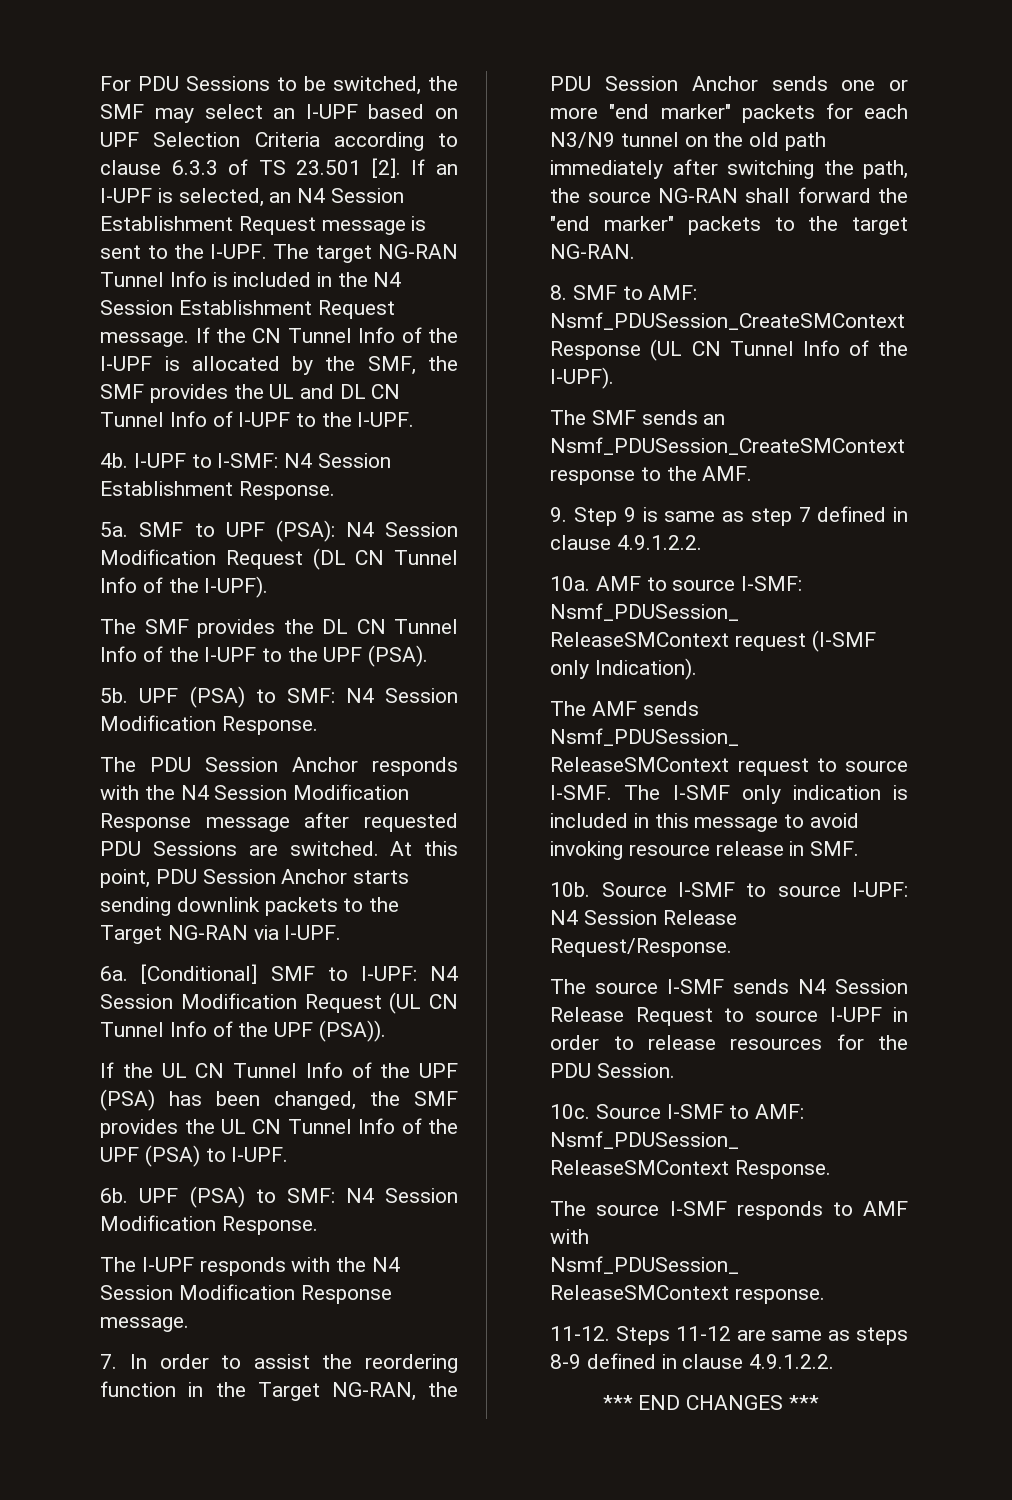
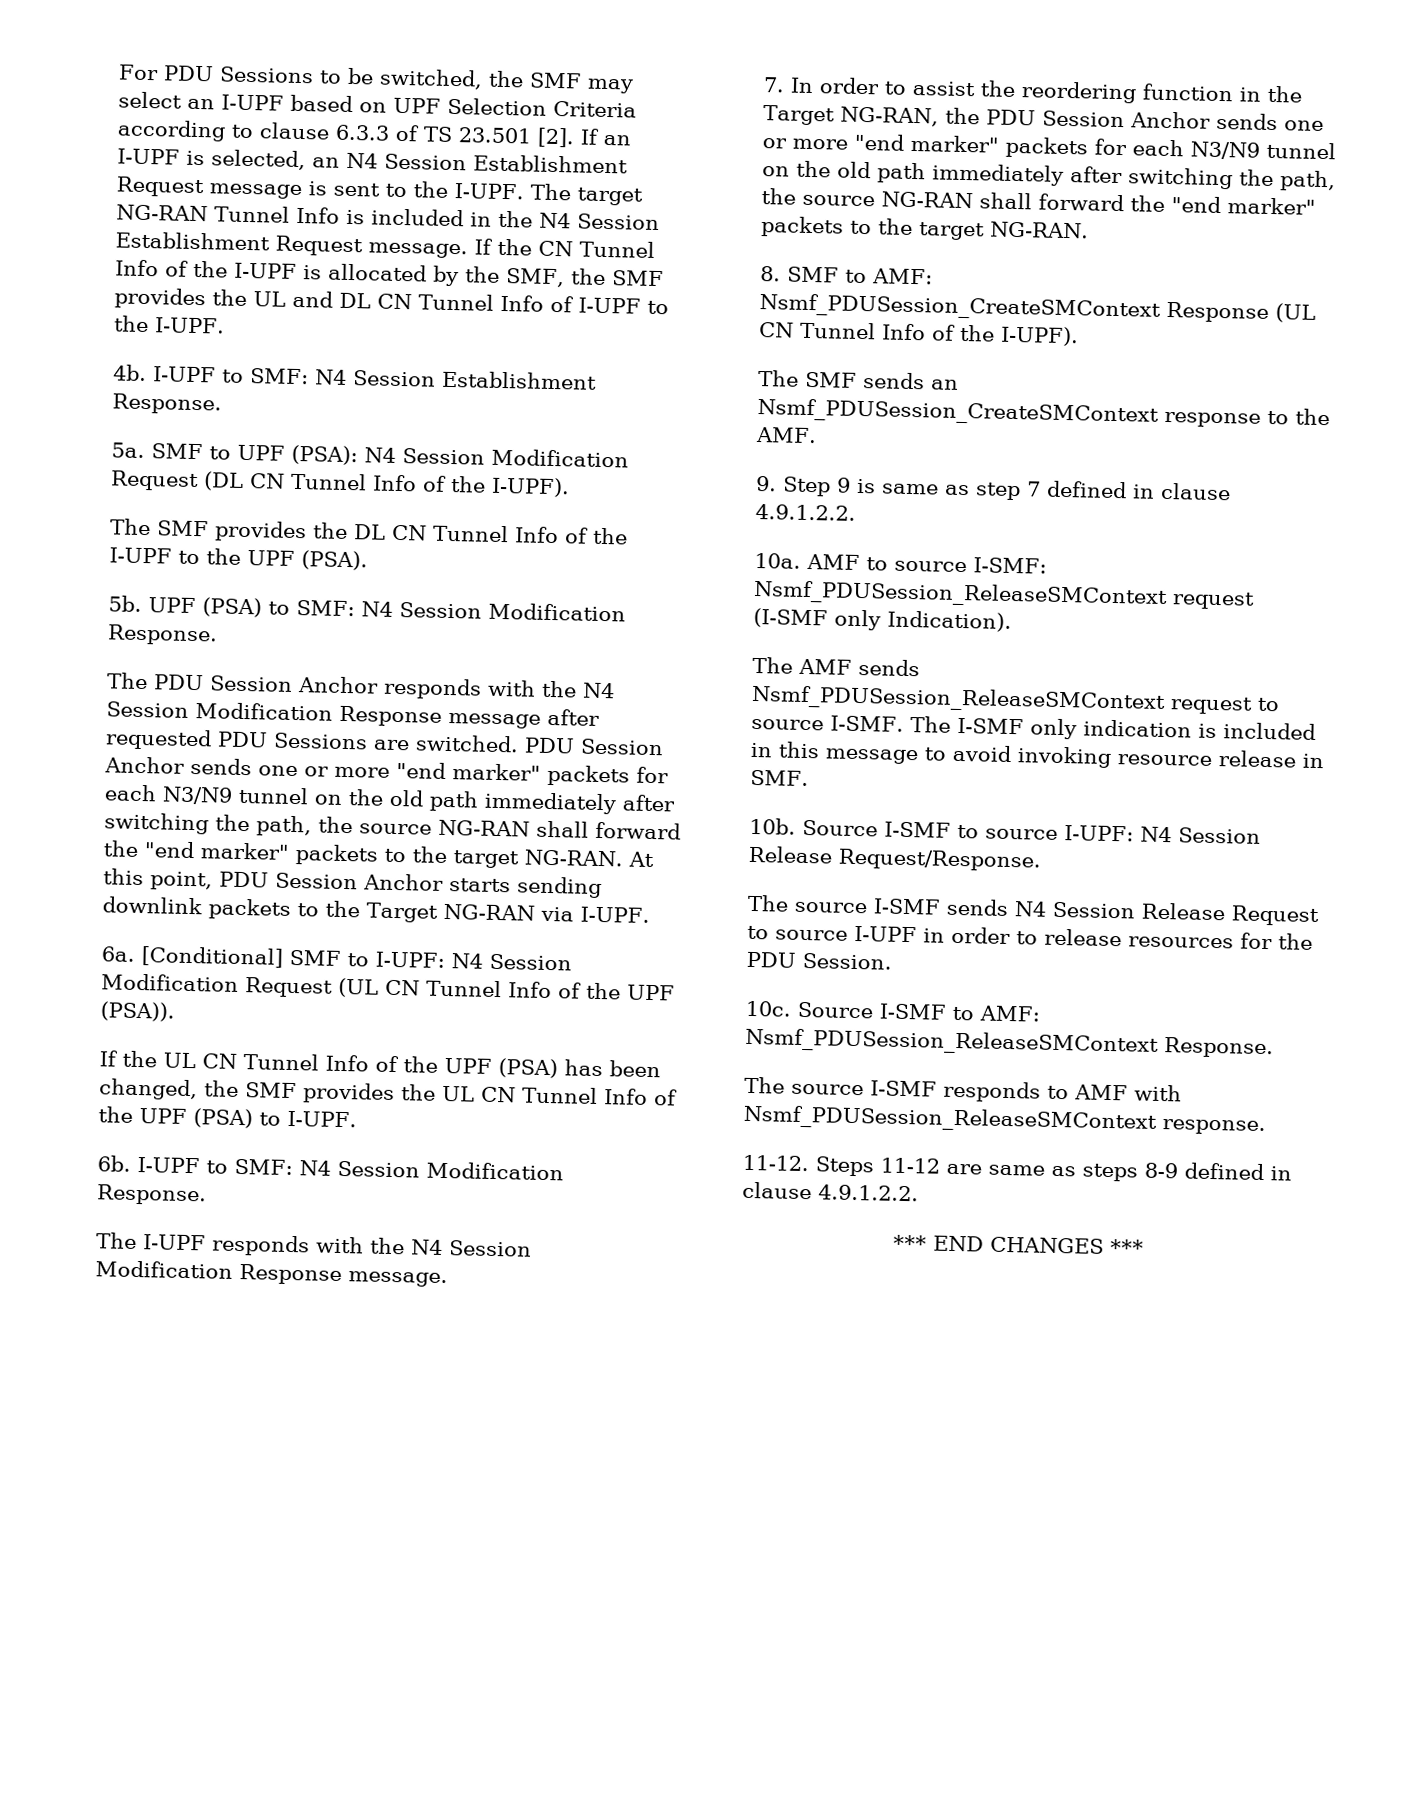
- I-UPF to I-SMF: N4 Session Establishment Response.
+ I-UPF to SMF: N4 Session Establishment Response.
- The PDU Session Anchor responds with the N4 Session Modification Response message after requested PDU Sessions are switched.
+ The PDU Session Anchor responds with the N4 Session Modification Response message after requested PDU Sessions are switched. PDU Session Anchor sends one or more "end marker" packets for each N3/N9 tunnel on the old path immediately after switching the path, the source NG-RAN shall forward the "end marker" packets to the target NG-RAN.
- 6b. UPF (PSA) to SMF: N4 Session Modification Response.
+ 6b. I-UPF to SMF: N4 Session Modification Response.

